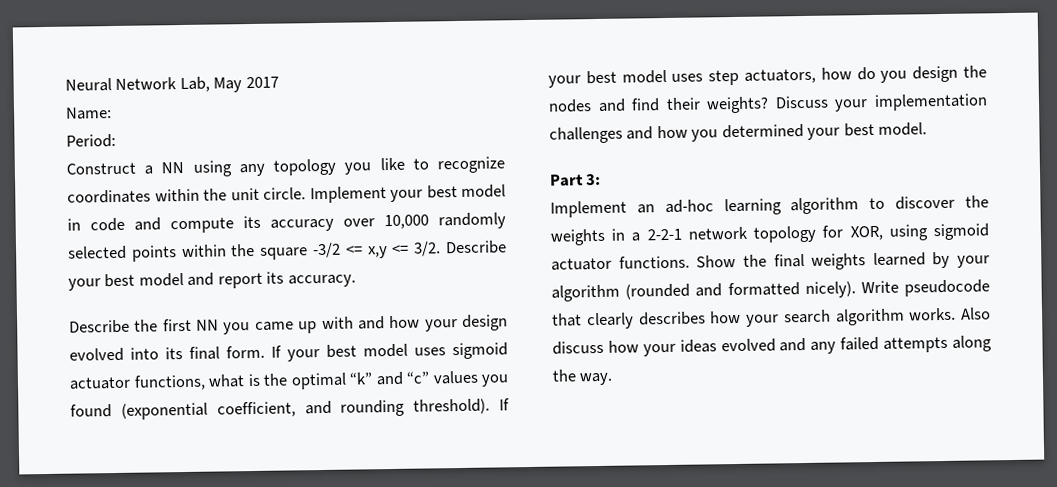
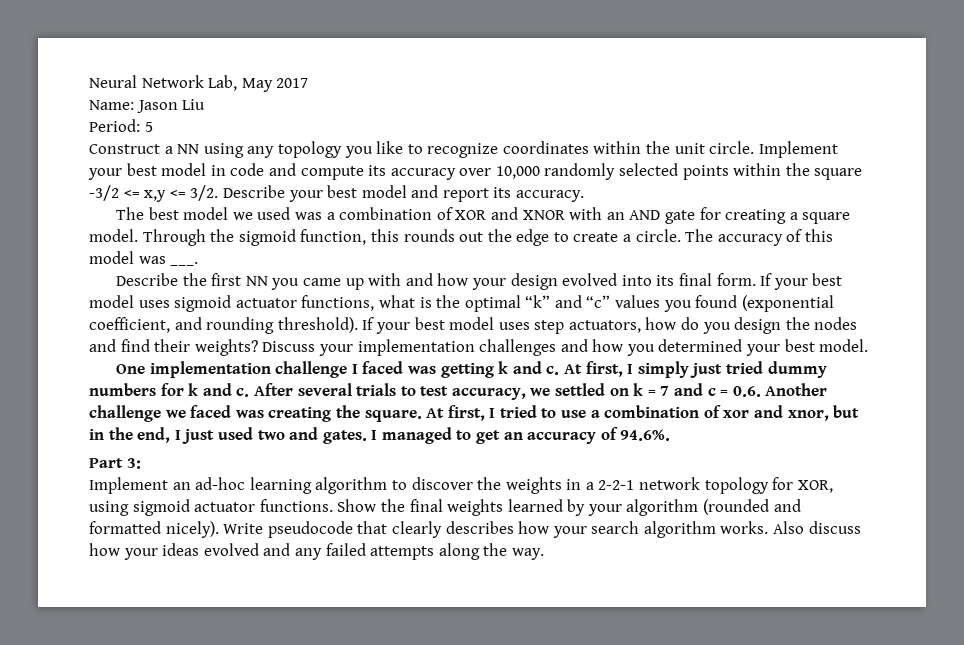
- Name:
+ Name: Jason Liu
- Period:
+ Period: 5
+ The best model we used was a combination of XOR and XNOR with an AND gate for creating a square model. Through the sigmoid function, this rounds out the edge to create a circle. The accuracy of this model was ___.
+ One implementation challenge I faced was getting k and c. At first, I simply just tried dummy numbers for k and c. After several trials to test accuracy, we settled on k = 7 and c = 0.6. Another challenge we faced was creating the square. At first, I tried to use a combination of xor and xnor, but in the end, I just used two and gates. I managed to get an accuracy of 94.6%.

